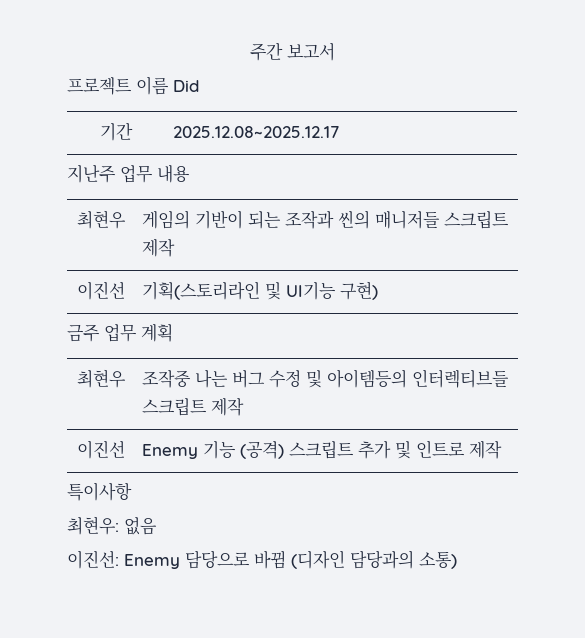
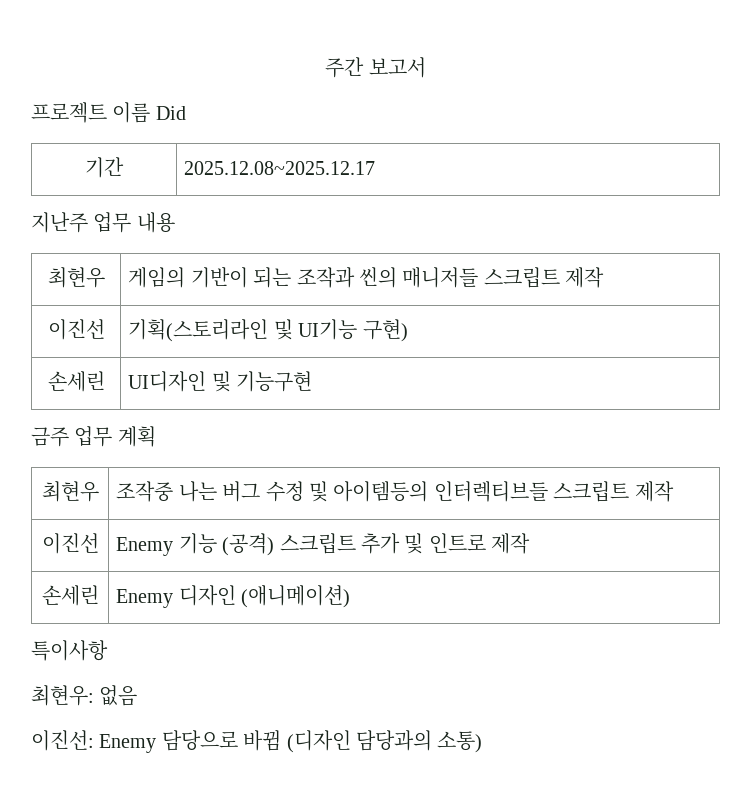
+ 손세린 | UI디자인 및 기능구현
+ 손세린 | Enemy 디자인 (애니메이션)

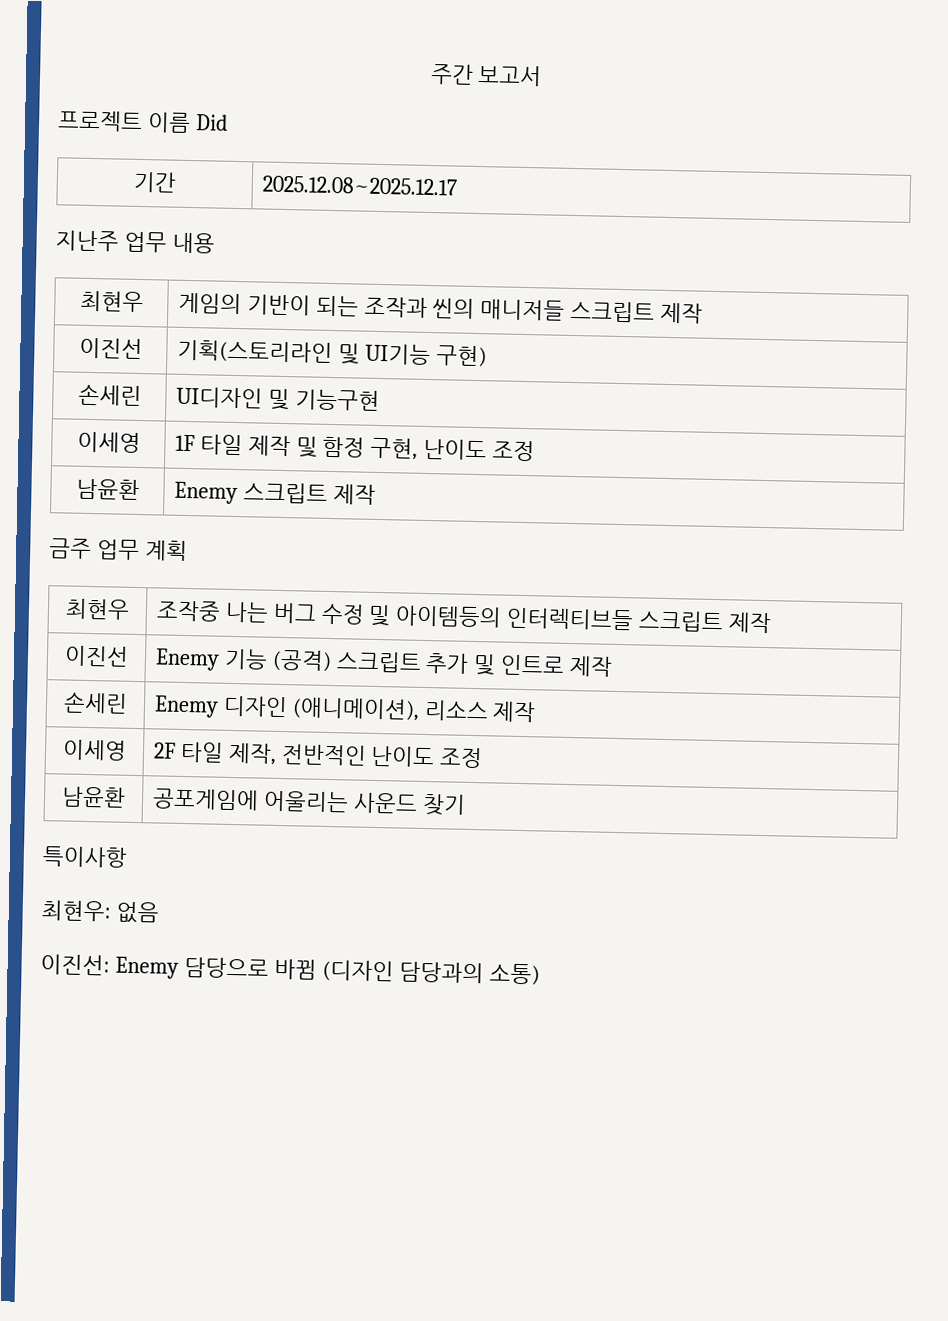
+ 이세영 | 1F 타일 제작 및 함정 구현, 난이도 조정
+ 남윤환 | Enemy 스크립트 제작
- 손세린 | Enemy 디자인 (애니메이션)
+ 손세린 | Enemy 디자인 (애니메이션), 리소스 제작
+ 이세영 | 2F 타일 제작, 전반적인 난이도 조정
+ 남윤환 | 공포게임에 어울리는 사운드 찾기

